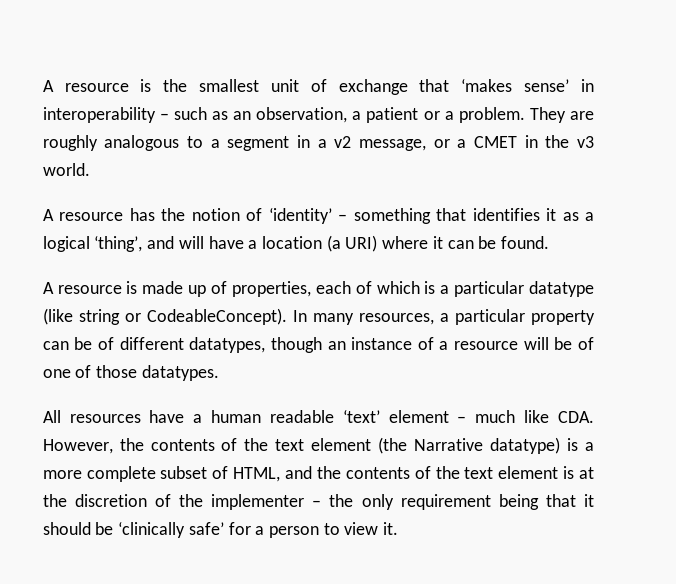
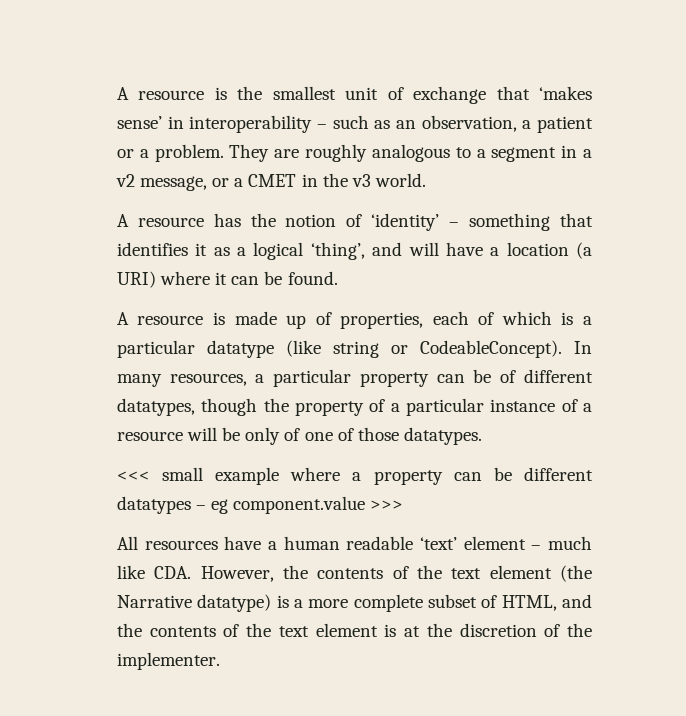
- In many resources, a particular property can be of different datatypes, though an instance of a resource will be of one of those datatypes.
+ In many resources, a particular property can be of different datatypes, though the property of a particular instance of a resource will be only of one of those datatypes.
+ <<< small example where a property can be different datatypes – eg component.value >>>
- All resources have a human readable ‘text’ element – much like CDA. However, the contents of the text element (the Narrative datatype) is a more complete subset of HTML, and the contents of the text element is at the discretion of the implementer – the only requirement being that it should be ‘clinically safe’ for a person to view it.
+ All resources have a human readable ‘text’ element – much like CDA. However, the contents of the text element (the Narrative datatype) is a more complete subset of HTML, and the contents of the text element is at the discretion of the implementer.

